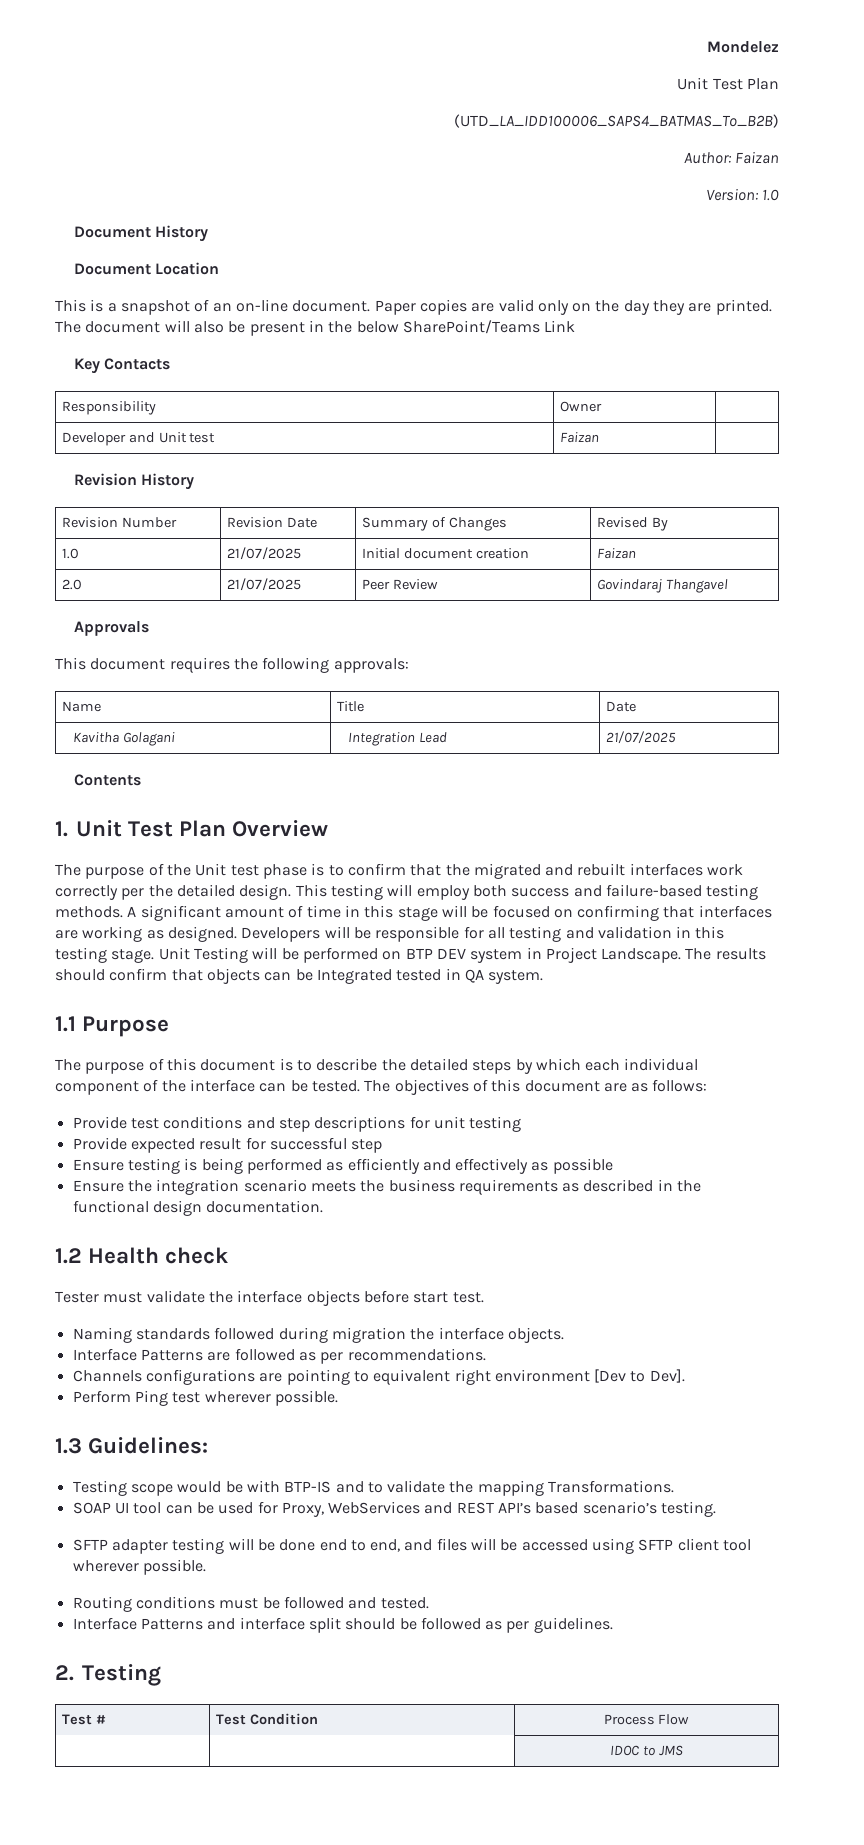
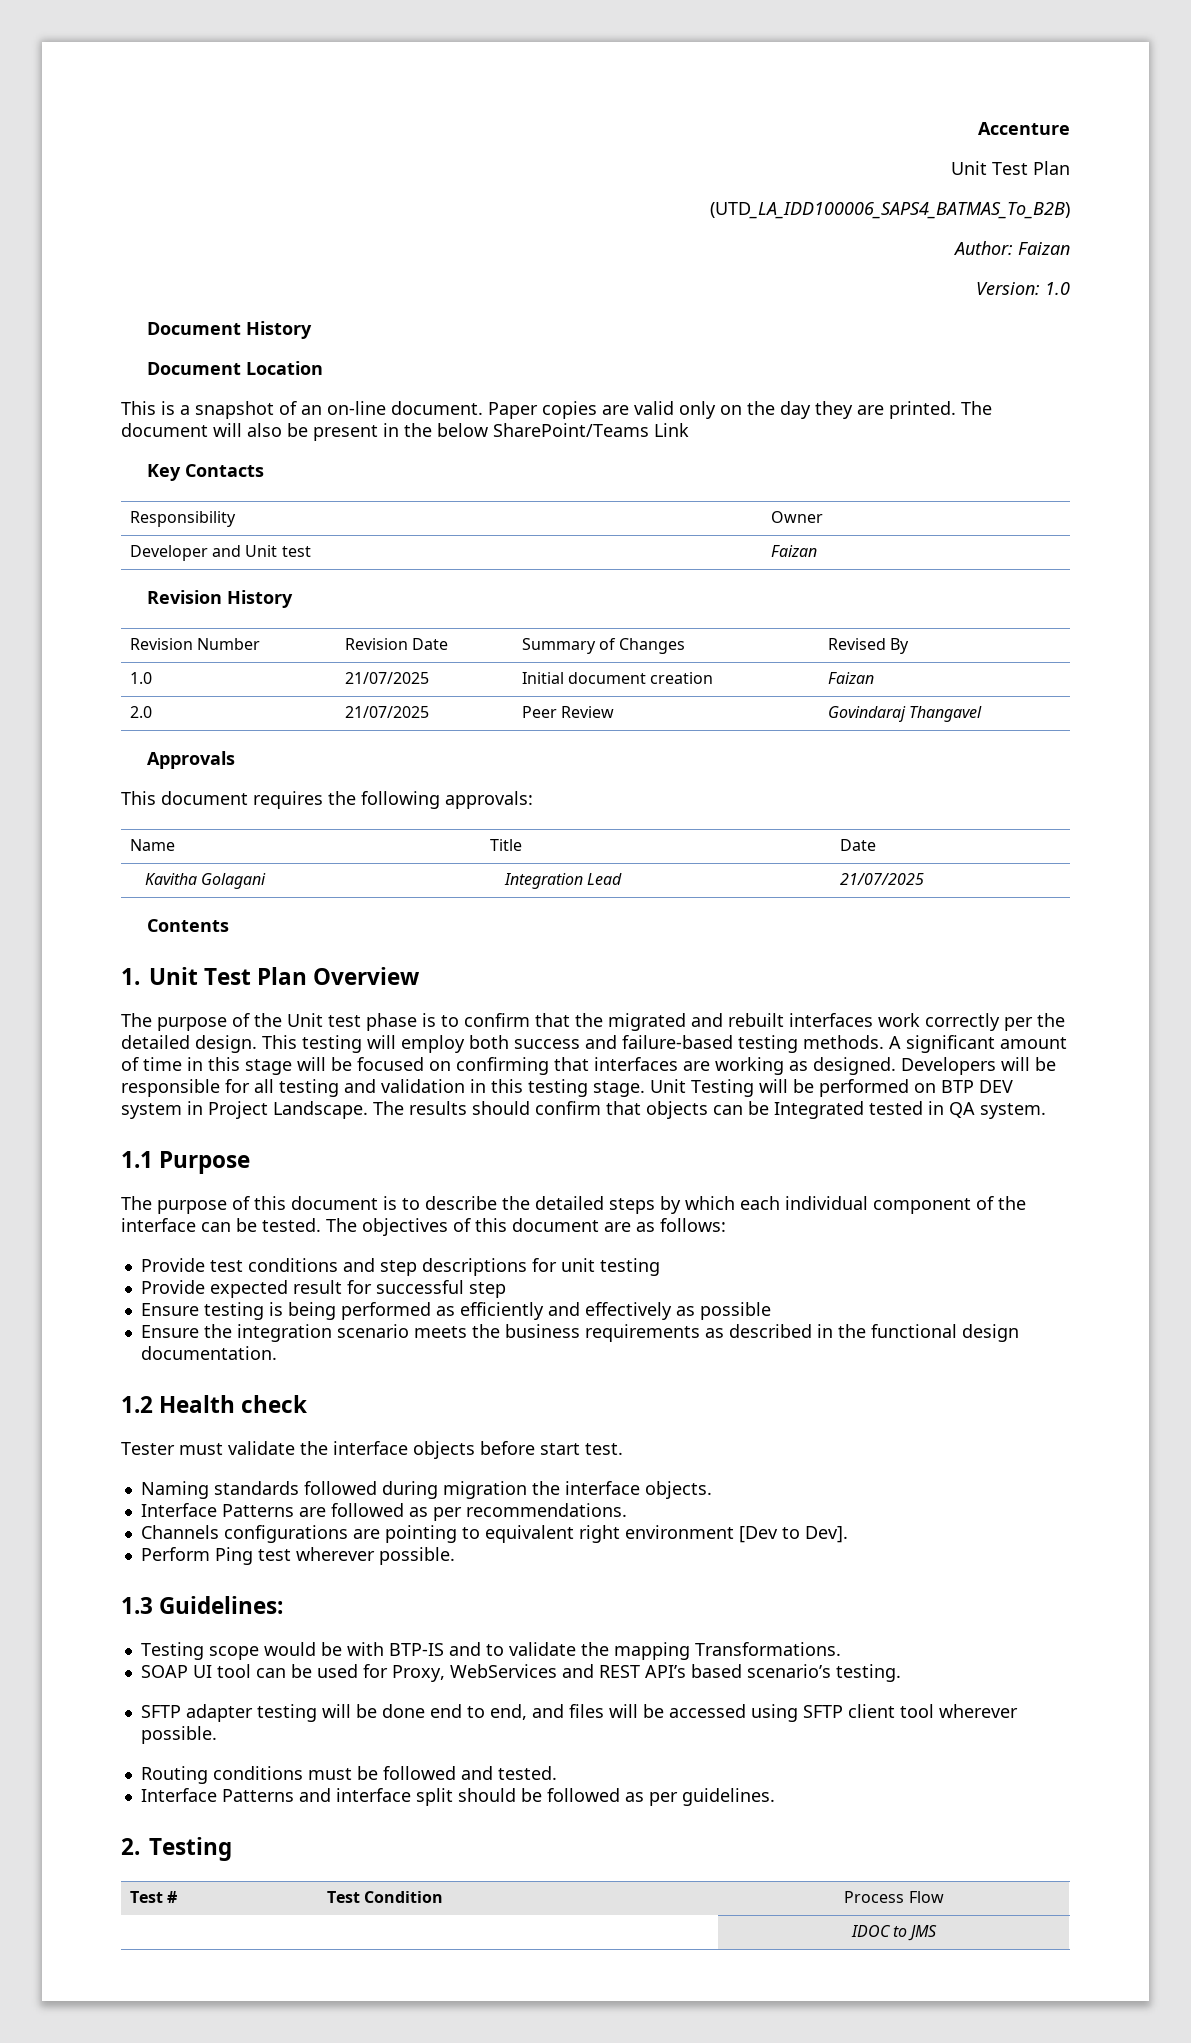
- Mondelez
+ Accenture

